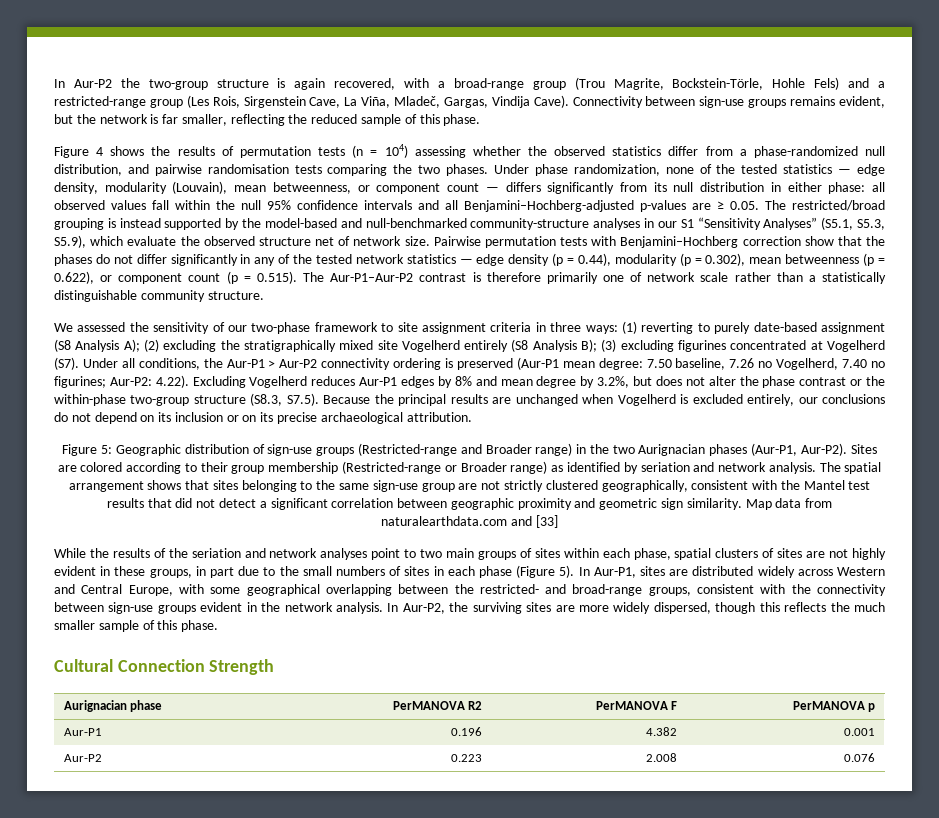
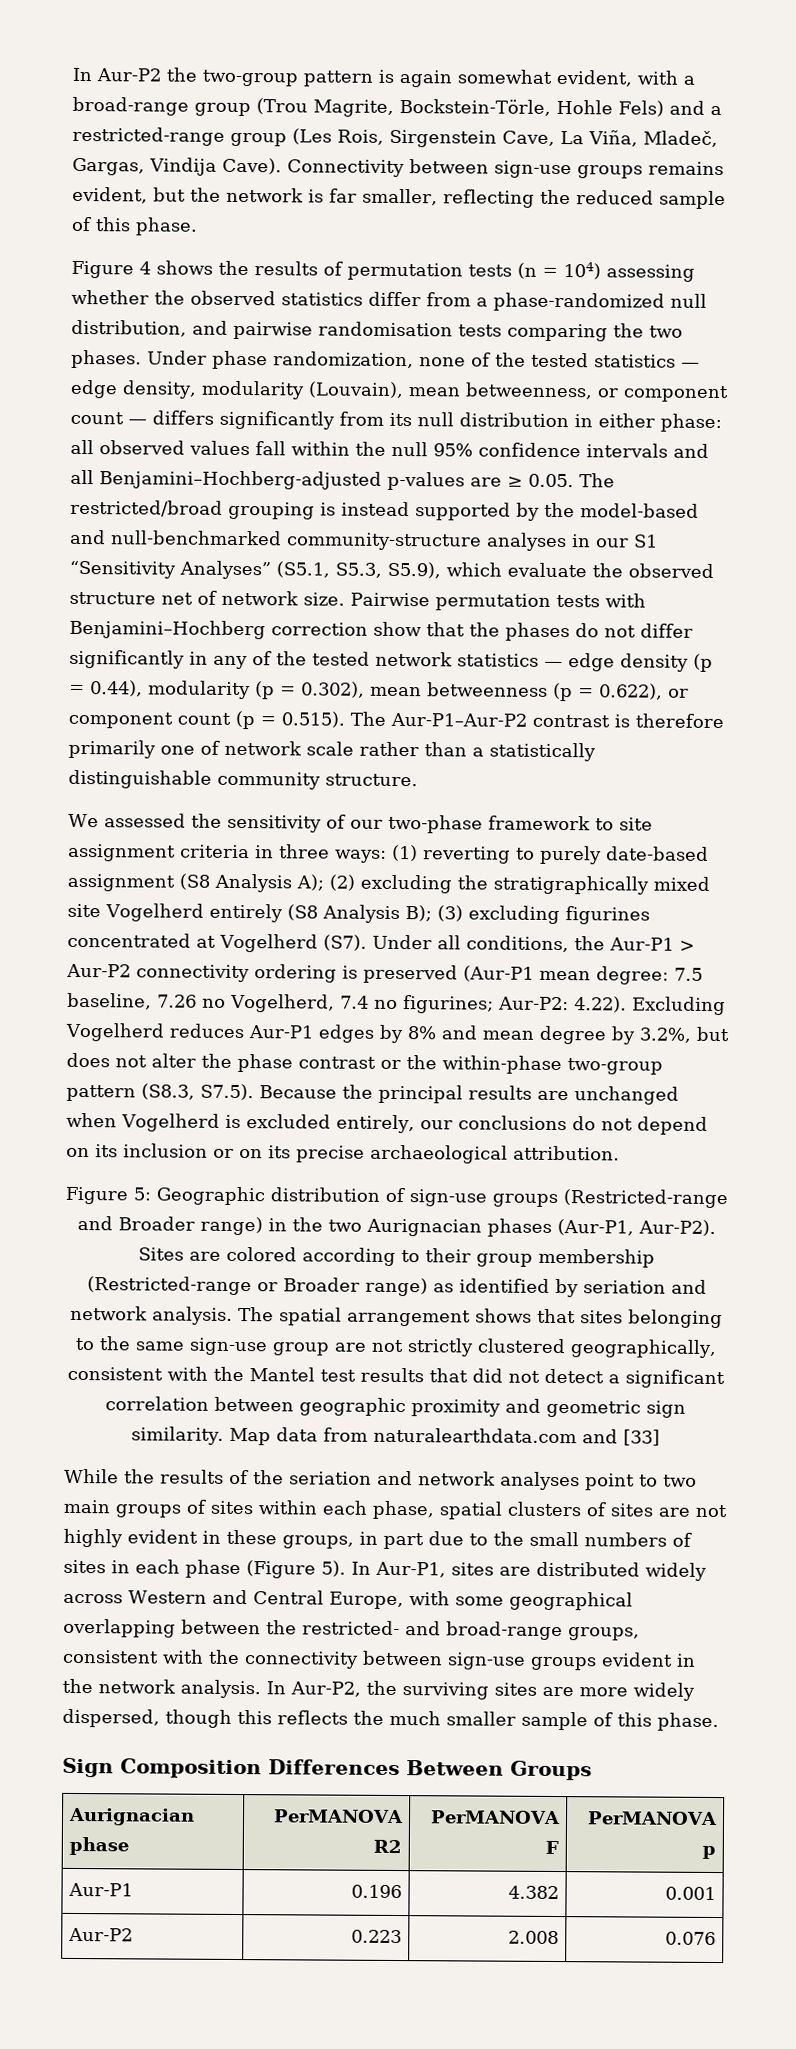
- In Aur-P2 the two-group structure is again recovered, with a broad-range group (Trou Magrite, Bockstein-Törle, Hohle Fels) and a restricted-range group (Les Rois, Sirgenstein Cave, La Viña, Mladeč, Gargas, Vindija Cave).
+ In Aur-P2 the two-group pattern is again somewhat evident, with a broad-range group (Trou Magrite, Bockstein-Törle, Hohle Fels) and a restricted-range group (Les Rois, Sirgenstein Cave, La Viña, Mladeč, Gargas, Vindija Cave).
- 7.50 baseline, 7.26 no Vogelherd, 7.40 no figurines;
+ 7.5 baseline, 7.26 no Vogelherd, 7.4 no figurines;
- 4.22). Excluding Vogelherd reduces Aur-P1 edges by 8% and mean degree by 3.2%, but does not alter the phase contrast or the within-phase two-group structure (S8.3, S7.5). Because the principal results are unchanged when Vogelherd is excluded entirely, our conclusions do not depend on its inclusion or on its precise archaeological attribution.
+ 4.22). Excluding Vogelherd reduces Aur-P1 edges by 8% and mean degree by 3.2%, but does not alter the phase contrast or the within-phase two-group pattern (S8.3, S7.5). Because the principal results are unchanged when Vogelherd is excluded entirely, our conclusions do not depend on its inclusion or on its precise archaeological attribution.
- Cultural Connection Strength
+ Sign Composition Differences Between Groups

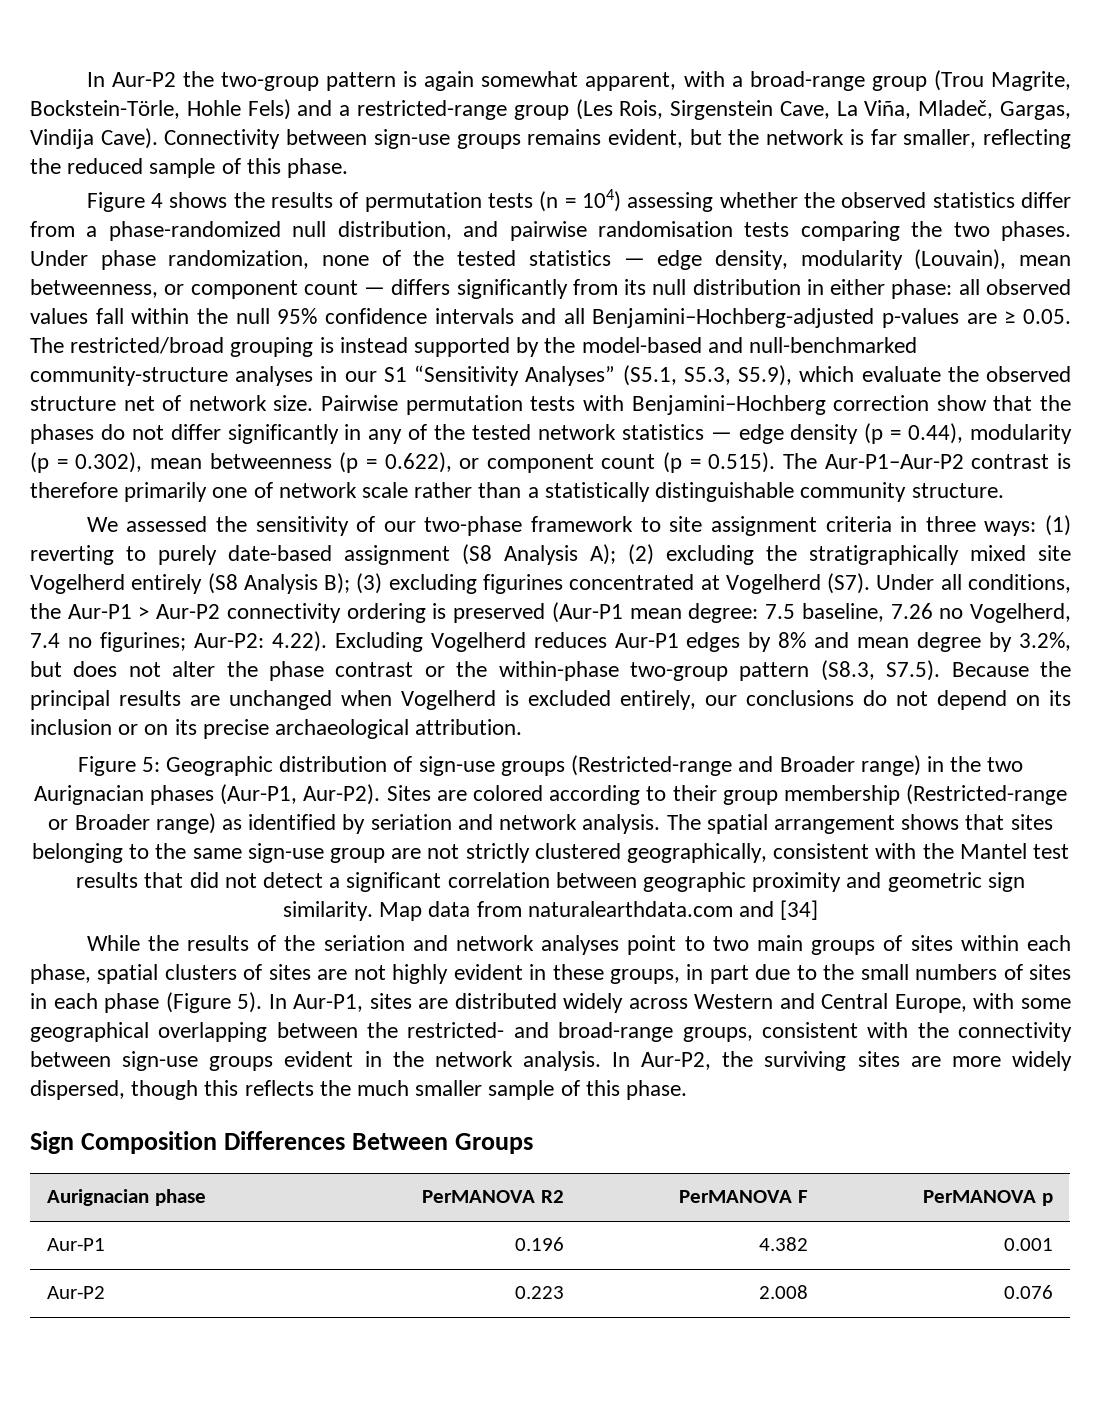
- In Aur-P2 the two-group pattern is again somewhat evident, with a broad-range group (Trou Magrite, Bockstein-Törle, Hohle Fels) and a restricted-range group (Les Rois, Sirgenstein Cave, La Viña, Mladeč, Gargas, Vindija Cave).
+ In Aur-P2 the two-group pattern is again somewhat apparent, with a broad-range group (Trou Magrite, Bockstein-Törle, Hohle Fels) and a restricted-range group (Les Rois, Sirgenstein Cave, La Viña, Mladeč, Gargas, Vindija Cave).
- Map data from naturalearthdata.com and [33]
+ Map data from naturalearthdata.com and [34]

